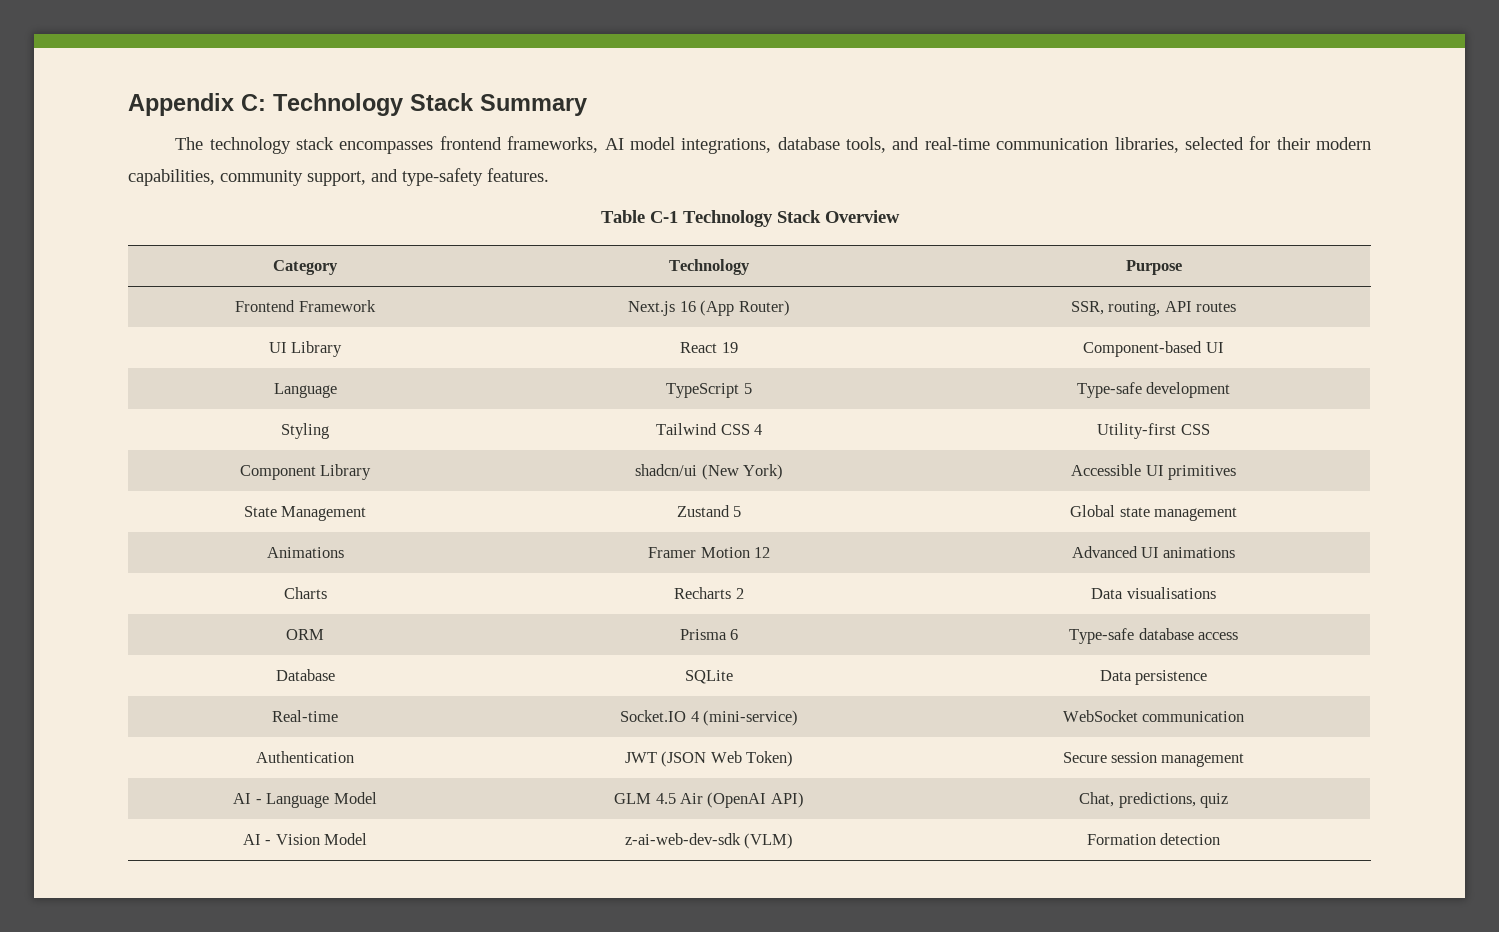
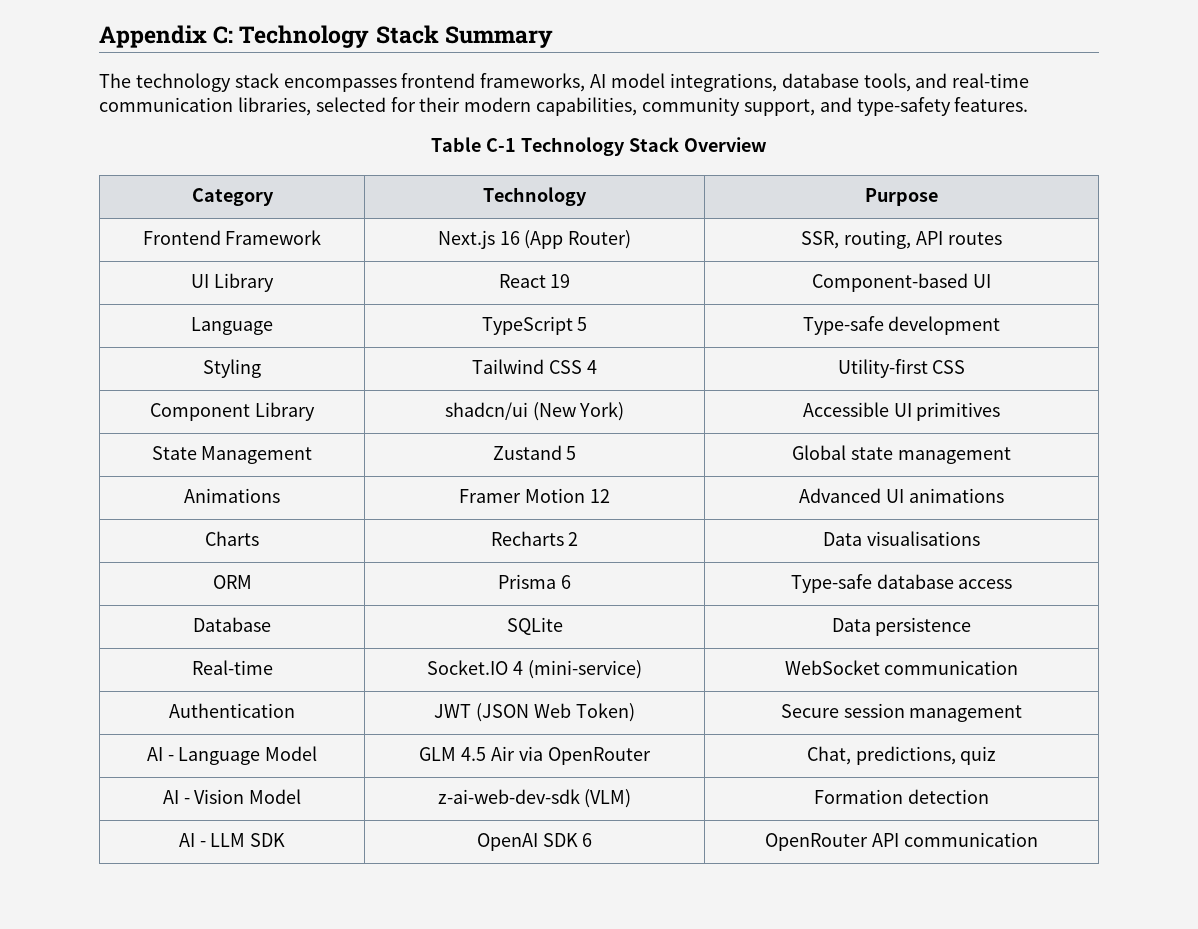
- AI - Language Model | GLM 4.5 Air (OpenAI API) | Chat, predictions, quiz
+ AI - Language Model | GLM 4.5 Air via OpenRouter | Chat, predictions, quiz
+ AI - LLM SDK | OpenAI SDK 6 | OpenRouter API communication

